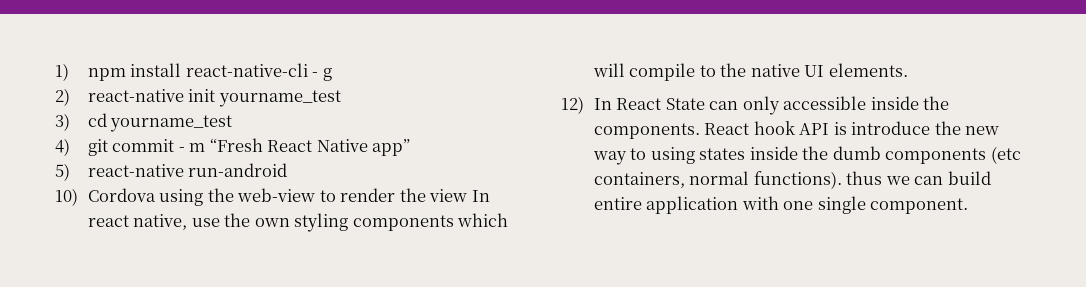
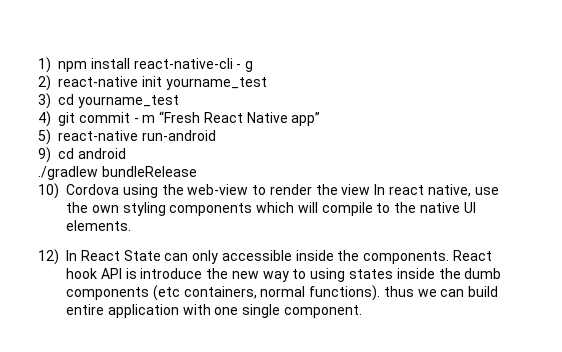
+ 9) cd android
+ ./gradlew bundleRelease

